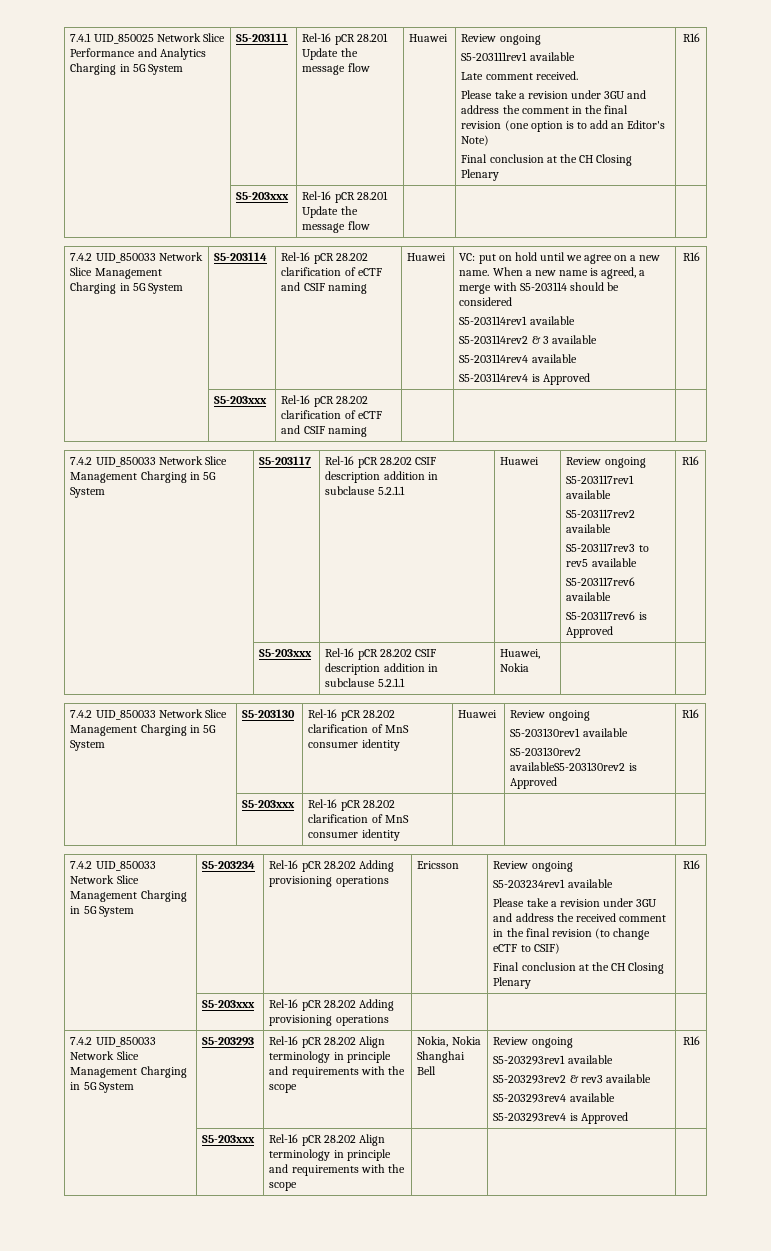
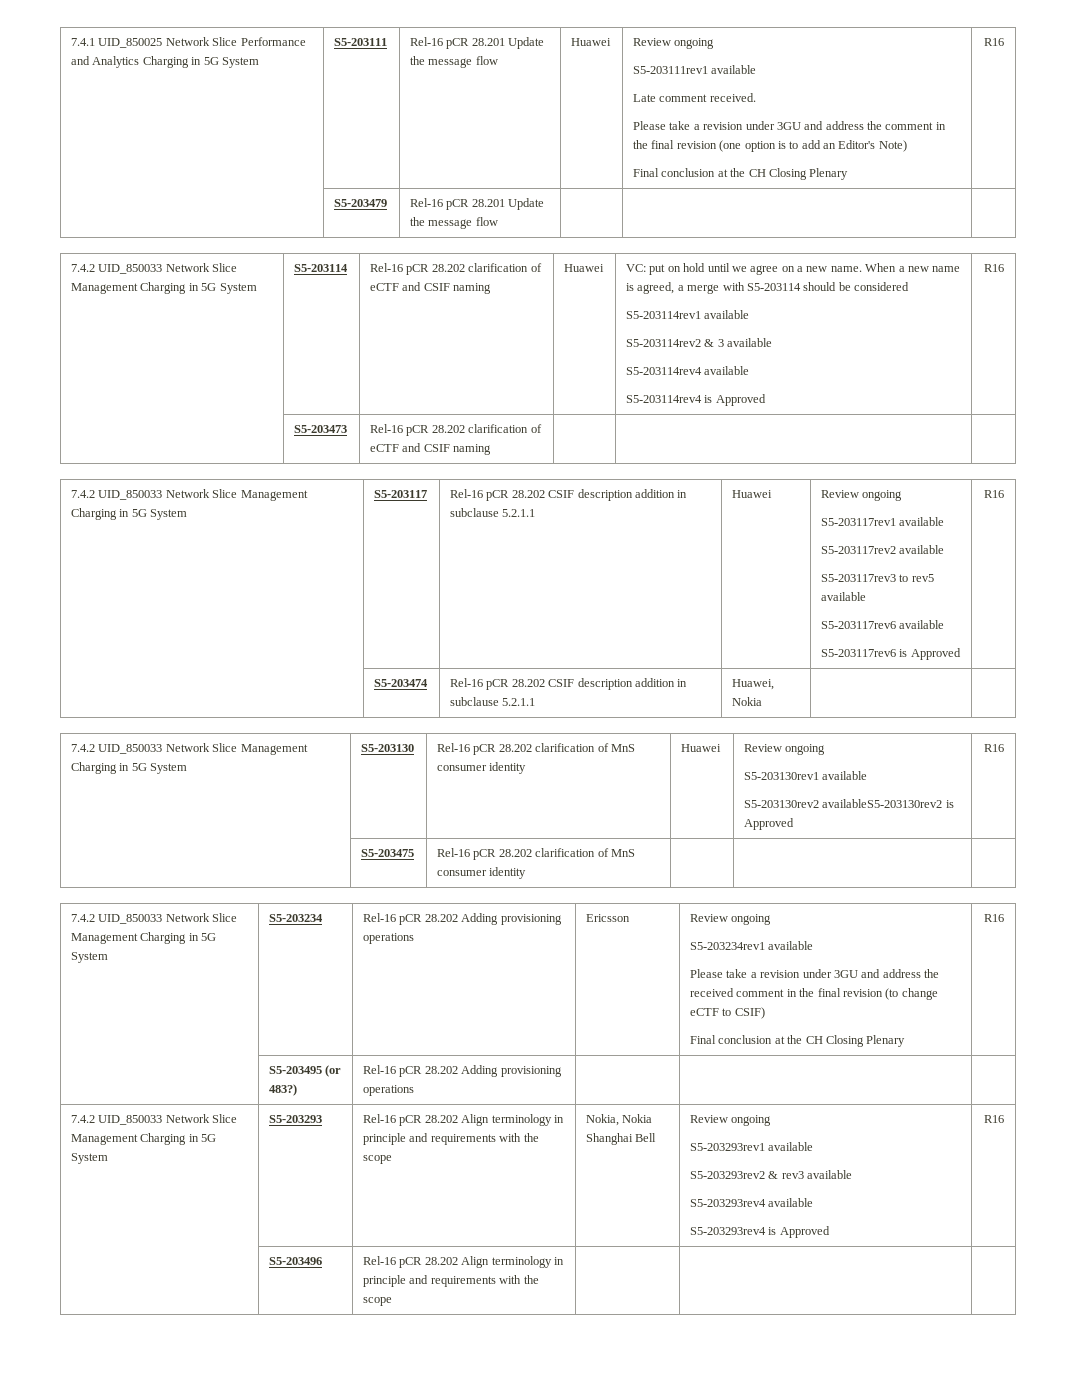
- | S5-203xxx | Rel-16 pCR 28.201 Update the message flow | | |
+ | S5-203479 | Rel-16 pCR 28.201 Update the message flow | | |
- | S5-203xxx | Rel-16 pCR 28.202 clarification of eCTF and CSIF naming | | |
+ | S5-203473 | Rel-16 pCR 28.202 clarification of eCTF and CSIF naming | | |
- | S5-203xxx | Rel-16 pCR 28.202 CSIF description addition in subclause 5.2.1.1 | Huawei, Nokia | |
+ | S5-203474 | Rel-16 pCR 28.202 CSIF description addition in subclause 5.2.1.1 | Huawei, Nokia | |
- | S5-203xxx | Rel-16 pCR 28.202 clarification of MnS consumer identity | | |
+ | S5-203475 | Rel-16 pCR 28.202 clarification of MnS consumer identity | | |
- | S5-203xxx | Rel-16 pCR 28.202 Adding provisioning operations | | |
+ | S5-203495 (or 483?) | Rel-16 pCR 28.202 Adding provisioning operations | | |
- | S5-203xxx | Rel-16 pCR 28.202 Align terminology in principle and requirements with the scope | | |
+ | S5-203496 | Rel-16 pCR 28.202 Align terminology in principle and requirements with the scope | | |

